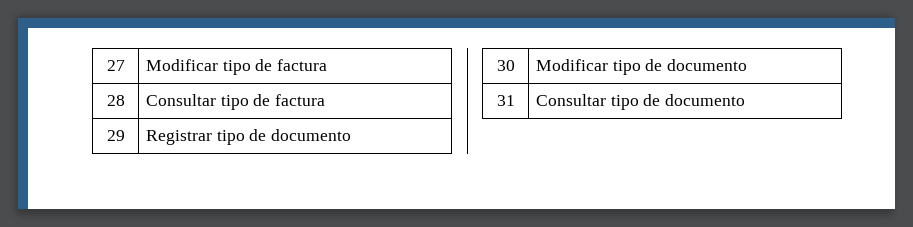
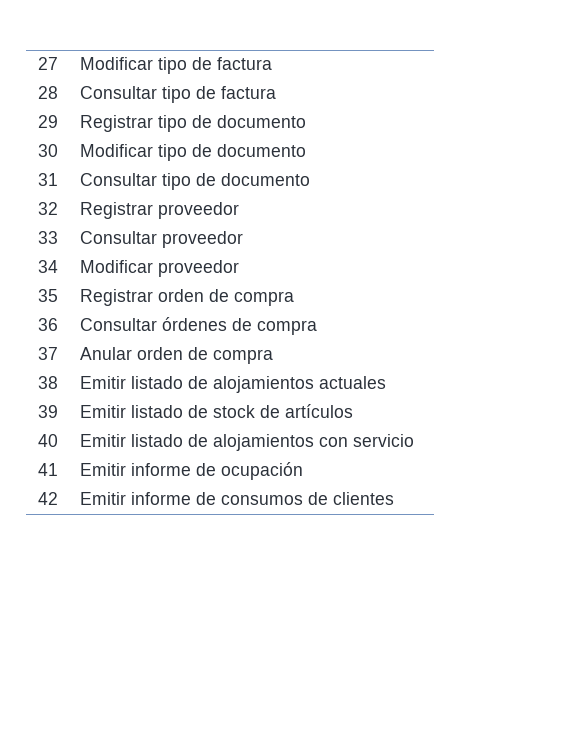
+ 32 | Registrar proveedor
+ 33 | Consultar proveedor
+ 34 | Modificar proveedor
+ 35 | Registrar orden de compra
+ 36 | Consultar órdenes de compra
+ 37 | Anular orden de compra
+ 38 | Emitir listado de alojamientos actuales
+ 39 | Emitir listado de stock de artículos
+ 40 | Emitir listado de alojamientos con servicio
+ 41 | Emitir informe de ocupación
+ 42 | Emitir informe de consumos de clientes

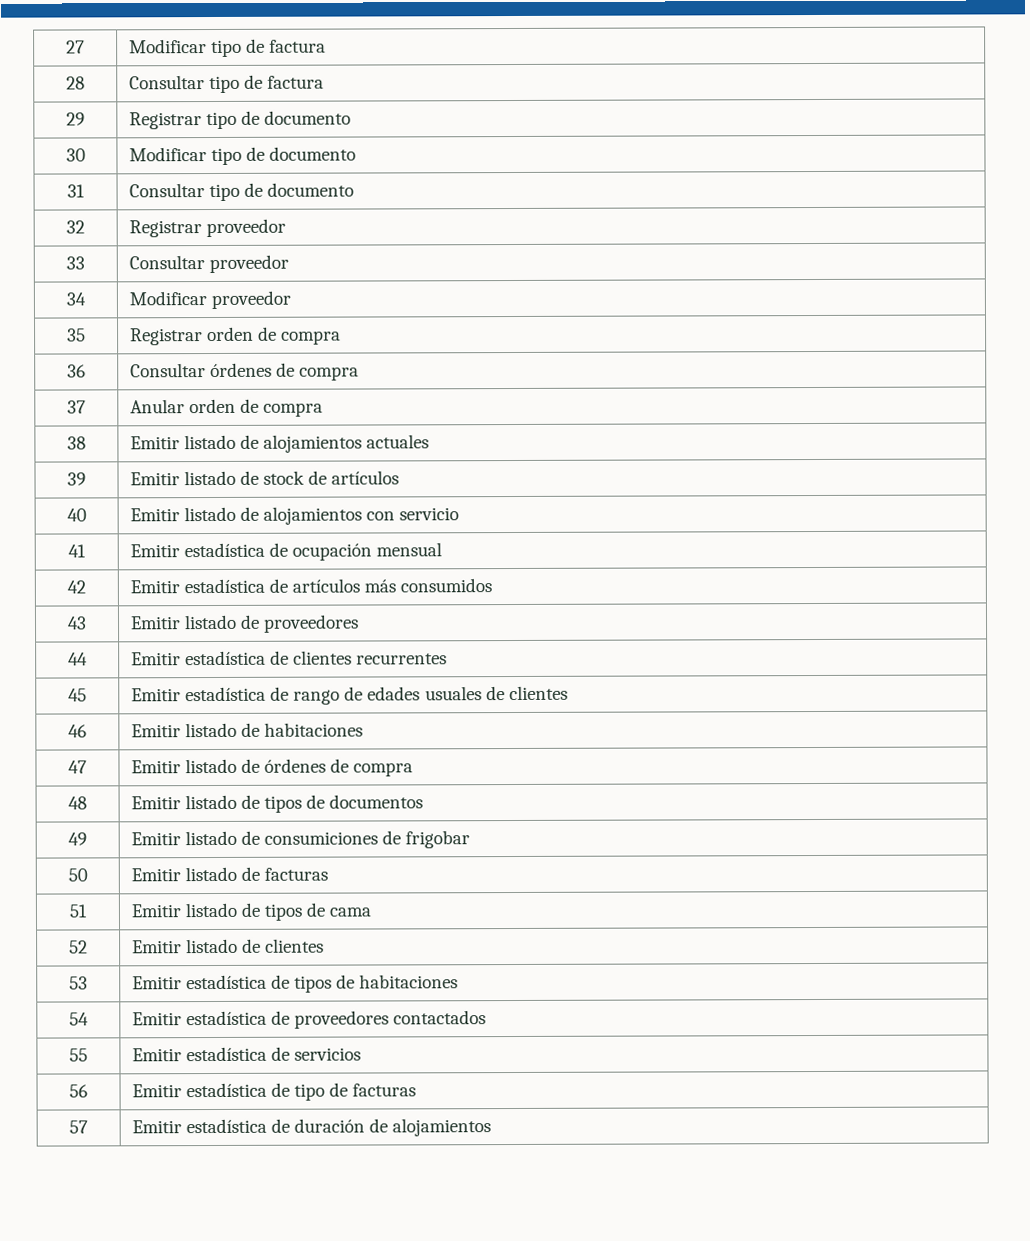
- 41 | Emitir informe de ocupación
+ 41 | Emitir estadística de ocupación mensual
- 42 | Emitir informe de consumos de clientes
+ 42 | Emitir estadística de artículos más consumidos
+ 43 | Emitir listado de proveedores
+ 44 | Emitir estadística de clientes recurrentes
+ 45 | Emitir estadística de rango de edades usuales de clientes
+ 46 | Emitir listado de habitaciones
+ 47 | Emitir listado de órdenes de compra
+ 48 | Emitir listado de tipos de documentos
+ 49 | Emitir listado de consumiciones de frigobar
+ 50 | Emitir listado de facturas
+ 51 | Emitir listado de tipos de cama
+ 52 | Emitir listado de clientes
+ 53 | Emitir estadística de tipos de habitaciones
+ 54 | Emitir estadística de proveedores contactados
+ 55 | Emitir estadística de servicios
+ 56 | Emitir estadística de tipo de facturas
+ 57 | Emitir estadística de duración de alojamientos

